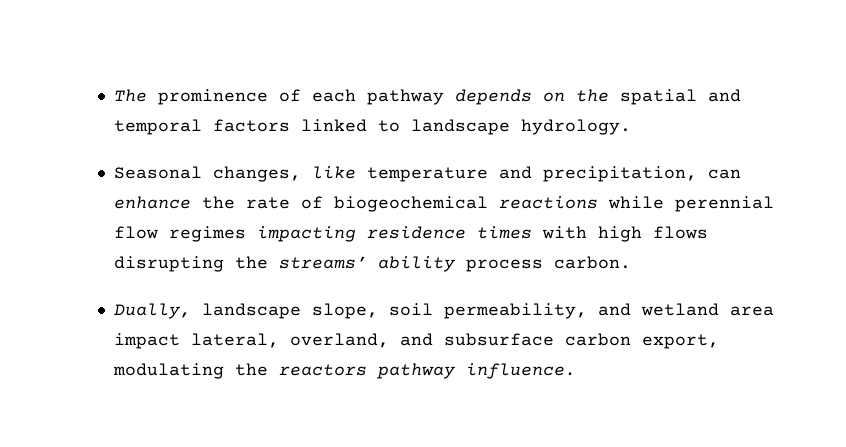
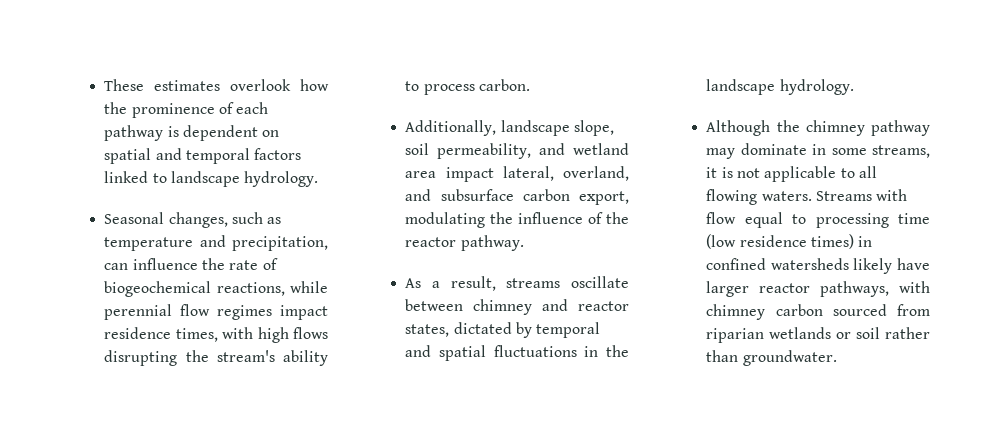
- The prominence of each pathway depends on the spatial and temporal factors linked to landscape hydrology.
+ These estimates overlook how the prominence of each pathway is dependent on spatial and temporal factors linked to landscape hydrology.
- Seasonal changes, like temperature and precipitation, can enhance the rate of biogeochemical reactions while perennial flow regimes impacting residence times with high flows disrupting the streams’ ability process carbon.
+ Seasonal changes, such as temperature and precipitation, can influence the rate of biogeochemical reactions, while perennial flow regimes impact residence times, with high flows disrupting the stream's ability to process carbon.
- Dually, landscape slope, soil permeability, and wetland area impact lateral, overland, and subsurface carbon export, modulating the reactors pathway influence.
+ Additionally, landscape slope, soil permeability, and wetland area impact lateral, overland, and subsurface carbon export, modulating the influence of the reactor pathway.
+ As a result, streams oscillate between chimney and reactor states, dictated by temporal and spatial fluctuations in the landscape hydrology.
+ Although the chimney pathway may dominate in some streams, it is not applicable to all flowing waters. Streams with flow equal to processing time (low residence times) in confined watersheds likely have larger reactor pathways, with chimney carbon sourced from riparian wetlands or soil rather than groundwater.

